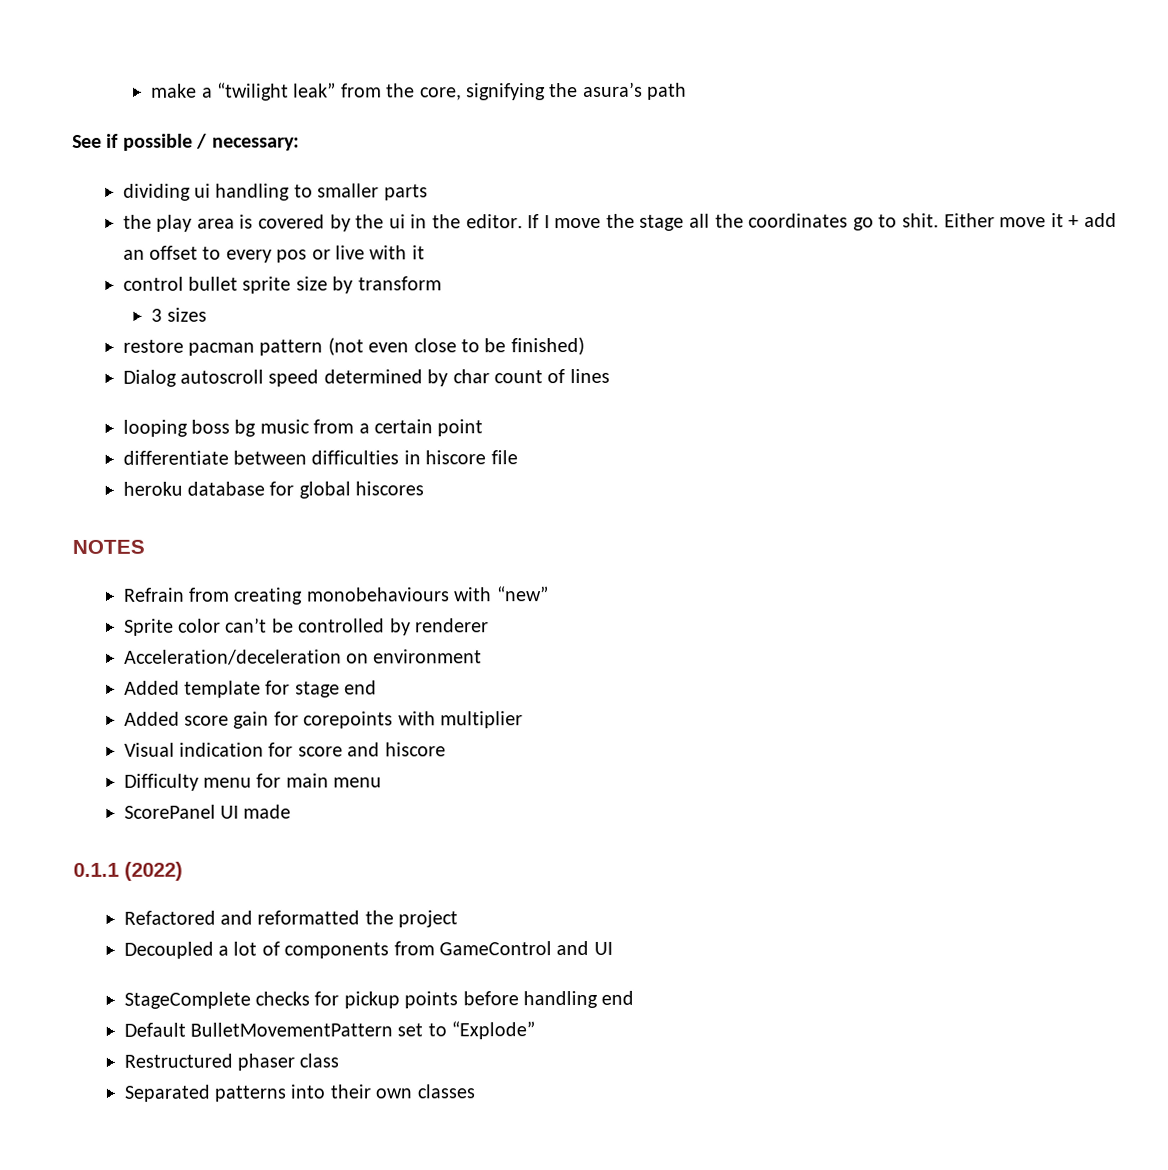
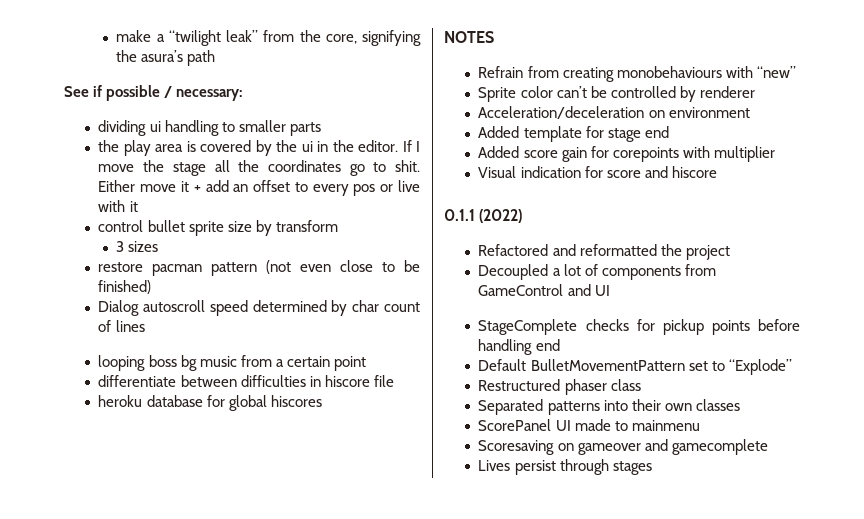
- Difficulty menu for main menu
- ScorePanel UI made
+ ScorePanel UI made to mainmenu
+ Scoresaving on gameover and gamecomplete
+ Lives persist through stages

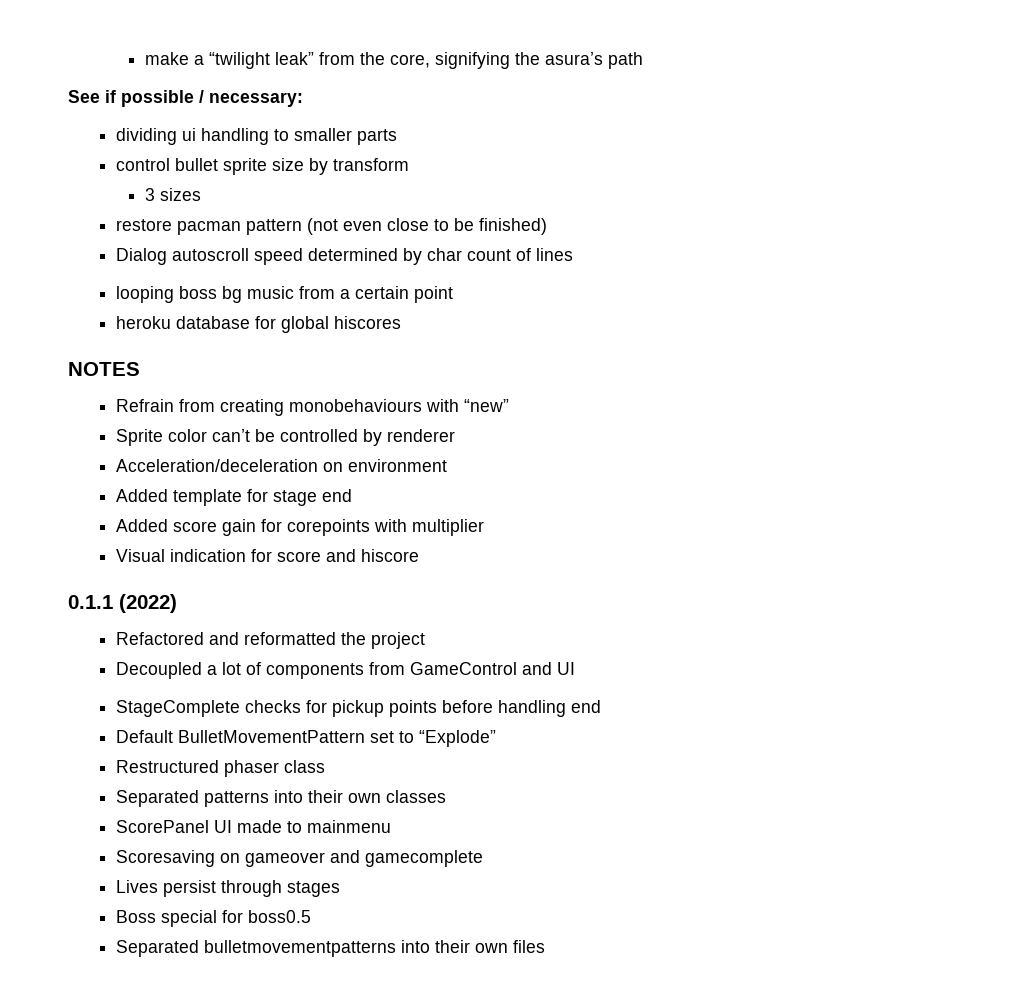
- the play area is covered by the ui in the editor. If I move the stage all the coordinates go to shit. Either move it + add an offset to every pos or live with it
- differentiate between difficulties in hiscore file
+ Boss special for boss0.5
+ Separated bulletmovementpatterns into their own files

